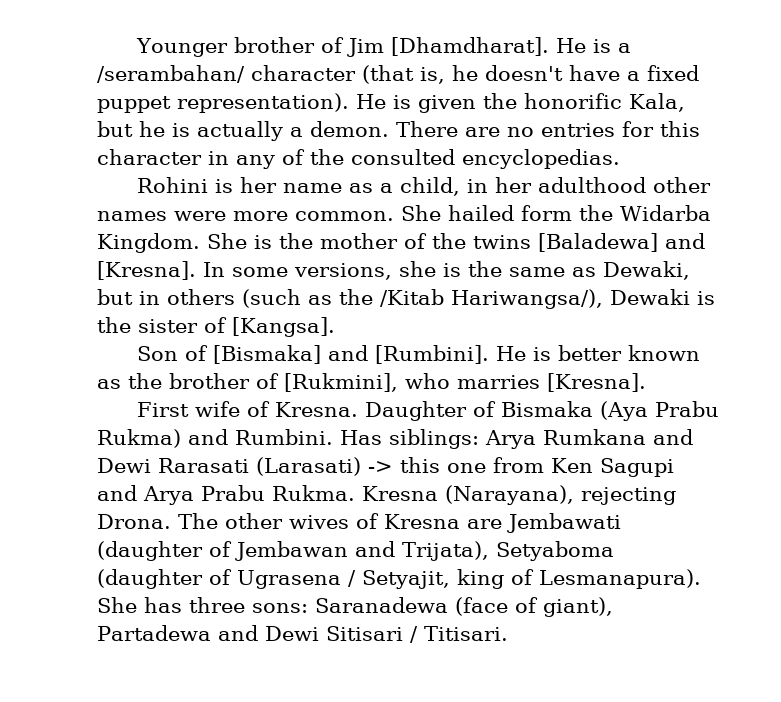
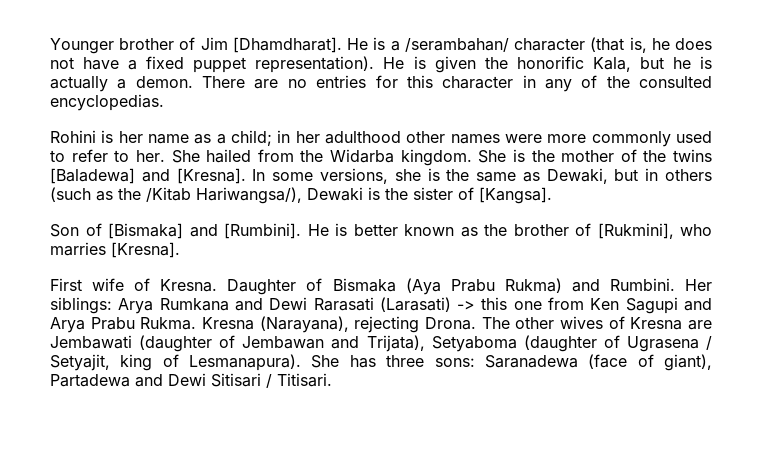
- He is a /serambahan/ character (that is, he doesn't have a fixed puppet representation).
+ He is a /serambahan/ character (that is, he does not have a fixed puppet representation).
- Rohini is her name as a child, in her adulthood other names were more common.
+ Rohini is her name as a child; in her adulthood other names were more commonly used to refer to her.
- She hailed form the Widarba Kingdom.
+ She hailed from the Widarba kingdom.
- Has siblings: Arya Rumkana and Dewi Rarasati (Larasati) -> this one from Ken Sagupi and Arya Prabu Rukma.
+ Her siblings: Arya Rumkana and Dewi Rarasati (Larasati) -> this one from Ken Sagupi and Arya Prabu Rukma.

